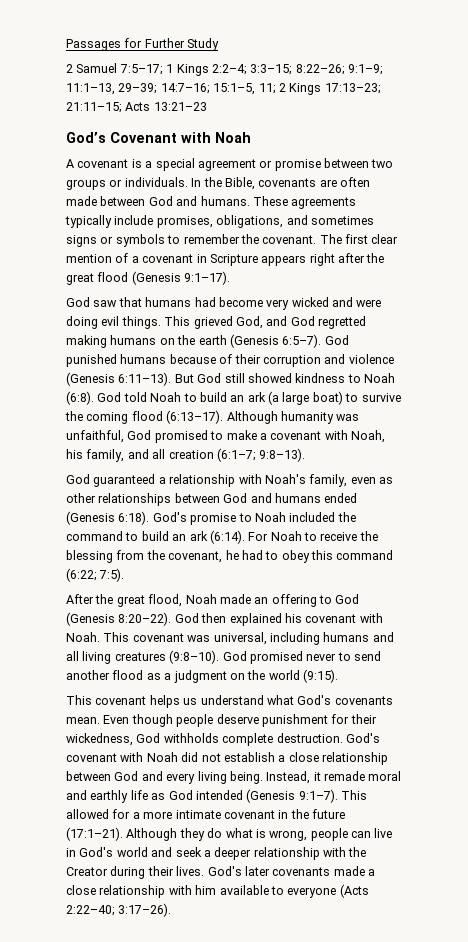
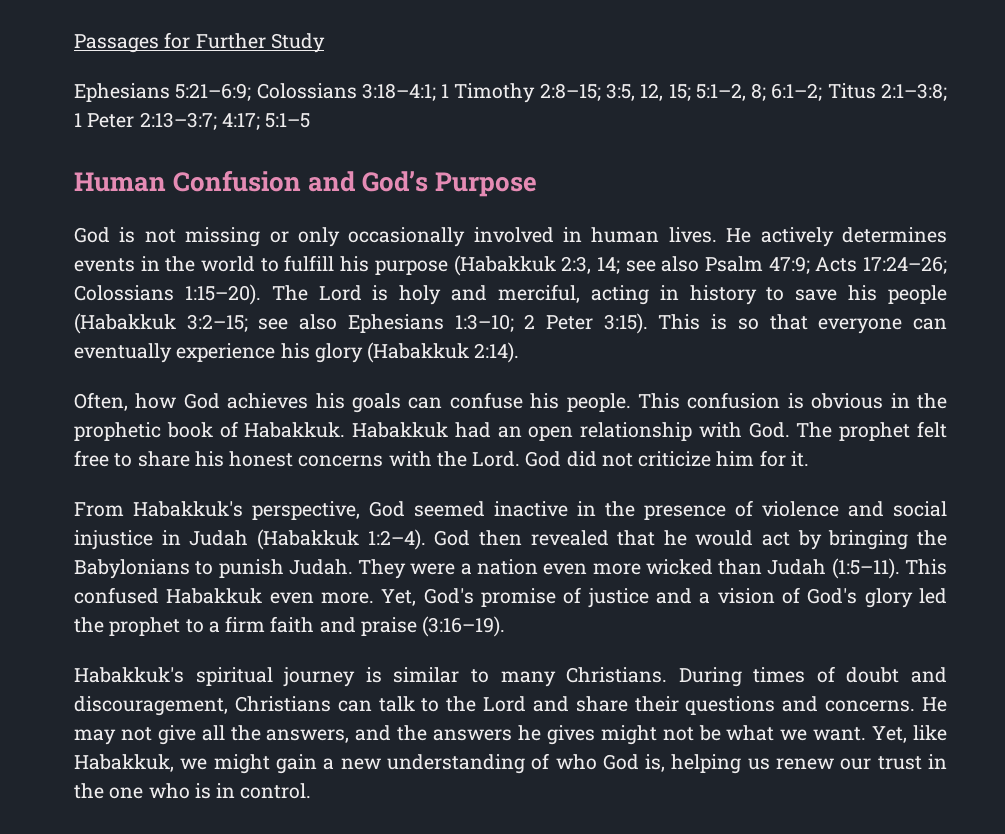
- 2 Samuel 7:5–17; 1 Kings 2:2–4; 3:3–15; 8:22–26; 9:1–9; 11:1–13, 29–39; 14:7–16; 15:1–5, 11; 2 Kings 17:13–23; 21:11–15; Acts 13:21–23
- God’s Covenant with Noah
- A covenant is a special agreement or promise between two groups or individuals. In the Bible, covenants are often made between God and humans. These agreements typically include promises, obligations, and sometimes signs or symbols to remember the covenant. The first clear mention of a covenant in Scripture appears right after the great flood (Genesis 9:1–17).
- God saw that humans had become very wicked and were doing evil things. This grieved God, and God regretted making humans on the earth (Genesis 6:5–7). God punished humans because of their corruption and violence (Genesis 6:11–13). But God still showed kindness to Noah (6:8). God told Noah to build an ark (a large boat) to survive the coming flood (6:13–17). Although humanity was unfaithful, God promised to make a covenant with Noah, his family, and all creation (6:1–7; 9:8–13).
- God guaranteed a relationship with Noah's family, even as other relationships between God and humans ended (Genesis 6:18). God's promise to Noah included the command to build an ark (6:14). For Noah to receive the blessing from the covenant, he had to obey this command (6:22; 7:5).
- After the great flood, Noah made an offering to God (Genesis 8:20–22). God then explained his covenant with Noah. This covenant was universal, including humans and all living creatures (9:8–10). God promised never to send another flood as a judgment on the world (9:15).
- This covenant helps us understand what God's covenants mean. Even though people deserve punishment for their wickedness, God withholds complete destruction. God's covenant with Noah did not establish a close relationship between God and every living being. Instead, it remade moral and earthly life as God intended (Genesis 9:1–7). This allowed for a more intimate covenant in the future (17:1–21). Although they do what is wrong, people can live in God's world and seek a deeper relationship with the Creator during their lives. God's later covenants made a close relationship with him available to everyone (Acts 2:22–40; 3:17–26).
+ Ephesians 5:21–6:9; Colossians 3:18–4:1; 1 Timothy 2:8–15; 3:5, 12, 15; 5:1–2, 8; 6:1–2; Titus 2:1–3:8; 1 Peter 2:13–3:7; 4:17; 5:1–5
+ Human Confusion and God’s Purpose
+ God is not missing or only occasionally involved in human lives. He actively determines events in the world to fulfill his purpose (Habakkuk 2:3, 14; see also Psalm 47:9; Acts 17:24–26; Colossians 1:15–20). The Lord is holy and merciful, acting in history to save his people (Habakkuk 3:2–15; see also Ephesians 1:3–10; 2 Peter 3:15). This is so that everyone can eventually experience his glory (Habakkuk 2:14).
+ Often, how God achieves his goals can confuse his people. This confusion is obvious in the prophetic book of Habakkuk. Habakkuk had an open relationship with God. The prophet felt free to share his honest concerns with the Lord. God did not criticize him for it.
+ From Habakkuk's perspective, God seemed inactive in the presence of violence and social injustice in Judah (Habakkuk 1:2–4). God then revealed that he would act by bringing the Babylonians to punish Judah. They were a nation even more wicked than Judah (1:5–11). This confused Habakkuk even more. Yet, God's promise of justice and a vision of God's glory led the prophet to a firm faith and praise (3:16–19).
+ Habakkuk's spiritual journey is similar to many Christians. During times of doubt and discouragement, Christians can talk to the Lord and share their questions and concerns. He may not give all the answers, and the answers he gives might not be what we want. Yet, like Habakkuk, we might gain a new understanding of who God is, helping us renew our trust in the one who is in control.

